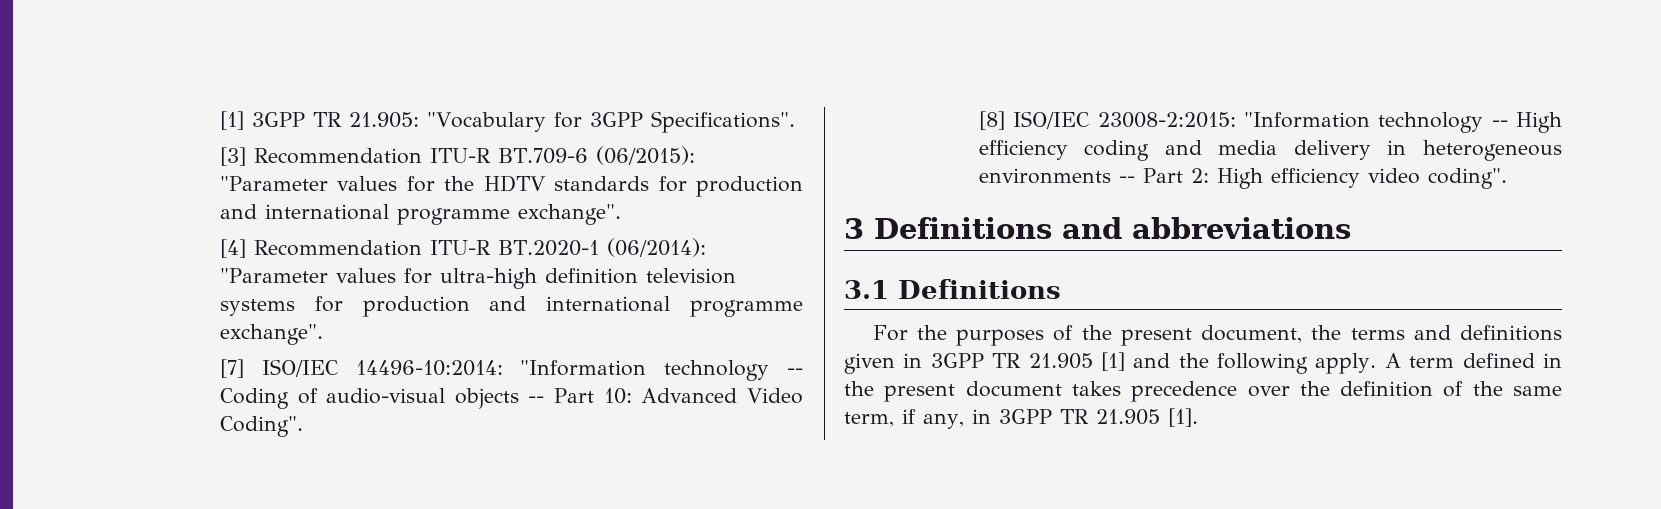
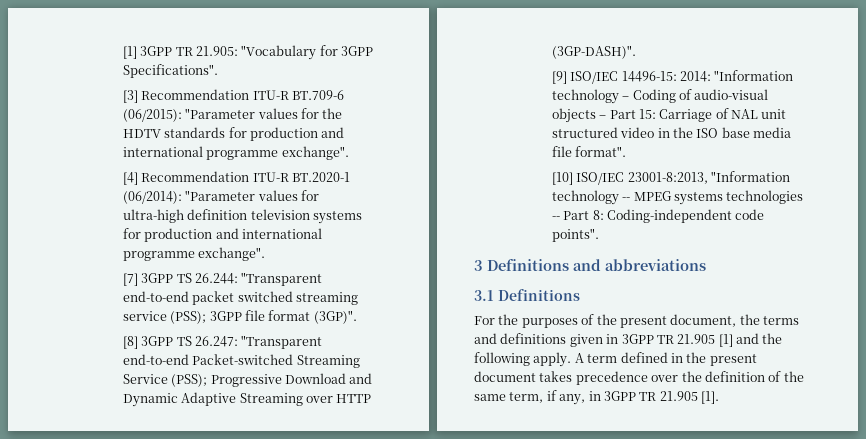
- [7] ISO/IEC 14496-10:2014: "Information technology -- Coding of audio-visual objects -- Part 10: Advanced Video Coding".
- [8] ISO/IEC 23008-2:2015: "Information technology -- High efficiency coding and media delivery in heterogeneous environments -- Part 2: High efficiency video coding".
+ [7] 3GPP TS 26.244: "Transparent end-to-end packet switched streaming service (PSS); 3GPP file format (3GP)".
+ [8] 3GPP TS 26.247: "Transparent end-to-end Packet-switched Streaming Service (PSS); Progressive Download and Dynamic Adaptive Streaming over HTTP (3GP-DASH)".
+ [9] ISO/IEC 14496-15: 2014: "Information technology – Coding of audio-visual objects – Part 15: Carriage of NAL unit structured video in the ISO base media file format".
+ [10] ISO/IEC 23001-8:2013, "Information technology -- MPEG systems technologies -- Part 8: Coding-independent code points".

